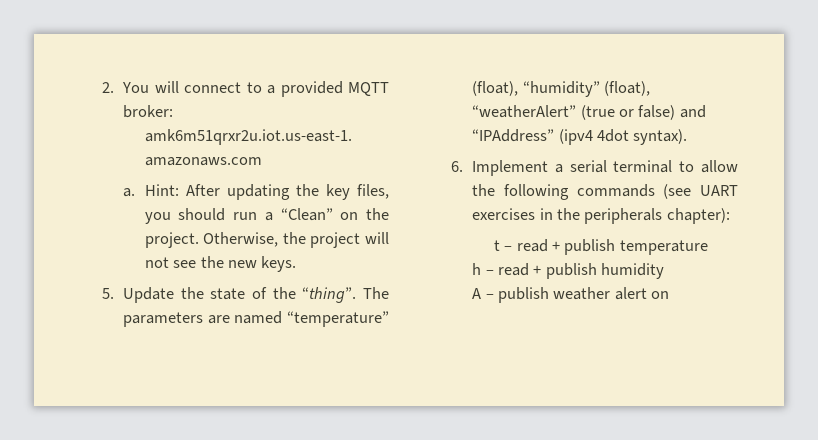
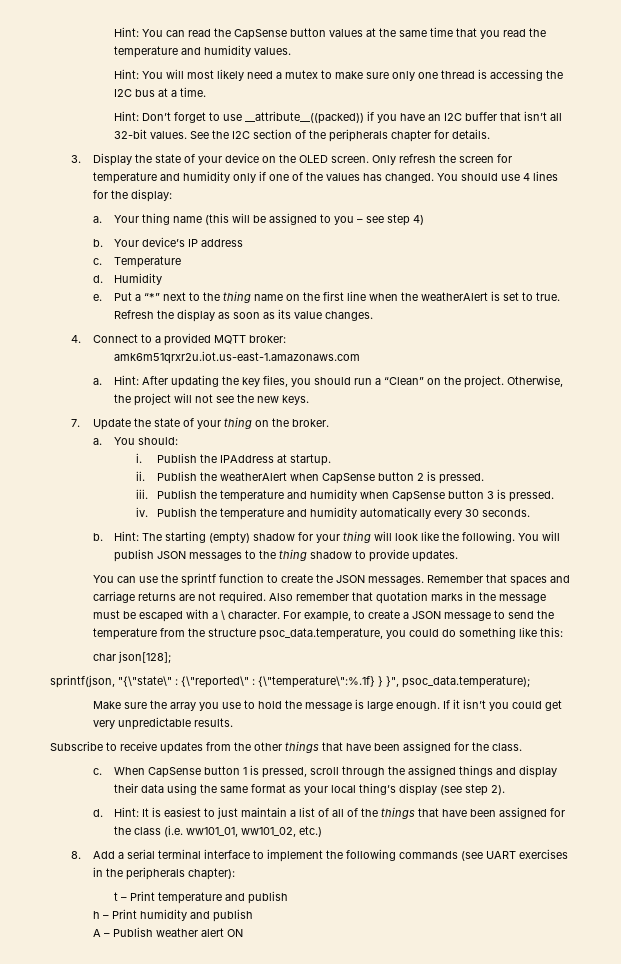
- 2. You will connect to a provided MQTT broker:
+ Hint: You can read the CapSense button values at the same time that you read the temperature and humidity values.
+ Hint: You will most likely need a mutex to make sure only one thread is accessing the I2C bus at a time.
+ Hint: Don’t forget to use __attribute__((packed)) if you have an I2C buffer that isn’t all 32-bit values. See the I2C section of the peripherals chapter for details.
+ 3. Display the state of your device on the OLED screen. Only refresh the screen for temperature and humidity only if one of the values has changed. You should use 4 lines for the display:
+ a. Your thing name (this will be assigned to you – see step 4)
+ b. Your device’s IP address
+ c. Temperature
+ d. Humidity
+ e. Put a “*” next to the thing name on the first line when the weatherAlert is set to true. Refresh the display as soon as its value changes.
+ 4. Connect to a provided MQTT broker:
- 5. Update the state of the “thing”. The parameters are named “temperature” (float), “humidity” (float), “weatherAlert” (true or false) and “IPAddress” (ipv4 4dot syntax).
- 6. Implement a serial terminal to allow the following commands (see UART exercises in the peripherals chapter):
+ 7. Update the state of your thing on the broker.
+ a. You should:
+ i. Publish the IPAddress at startup.
+ ii. Publish the weatherAlert when CapSense button 2 is pressed.
+ iii. Publish the temperature and humidity when CapSense button 3 is pressed.
+ iv. Publish the temperature and humidity automatically every 30 seconds.
+ b. Hint: The starting (empty) shadow for your thing will look like the following. You will publish JSON messages to the thing shadow to provide updates.
+ You can use the sprintf function to create the JSON messages. Remember that spaces and carriage returns are not required. Also remember that quotation marks in the message must be escaped with a \ character. For example, to create a JSON message to send the temperature from the structure psoc_data.temperature, you could do something like this:
+ char json[128];
+ sprintf(json, "{\"state\" : {\"reported\" : {\"temperature\":%.1f} } }", psoc_data.temperature);
+ Make sure the array you use to hold the message is large enough. If it isn’t you could get very unpredictable results.
+ Subscribe to receive updates from the other things that have been assigned for the class.
+ c. When CapSense button 1 is pressed, scroll through the assigned things and display their data using the same format as your local thing’s display (see step 2).
+ d. Hint: It is easiest to just maintain a list of all of the things that have been assigned for the class (i.e. ww101_01, ww101_02, etc.)
+ 8. Add a serial terminal interface to implement the following commands (see UART exercises in the peripherals chapter):
- t – read + publish temperature
+ t – Print temperature and publish
- h – read + publish humidity
+ h – Print humidity and publish
- A – publish weather alert on
+ A – Publish weather alert ON

